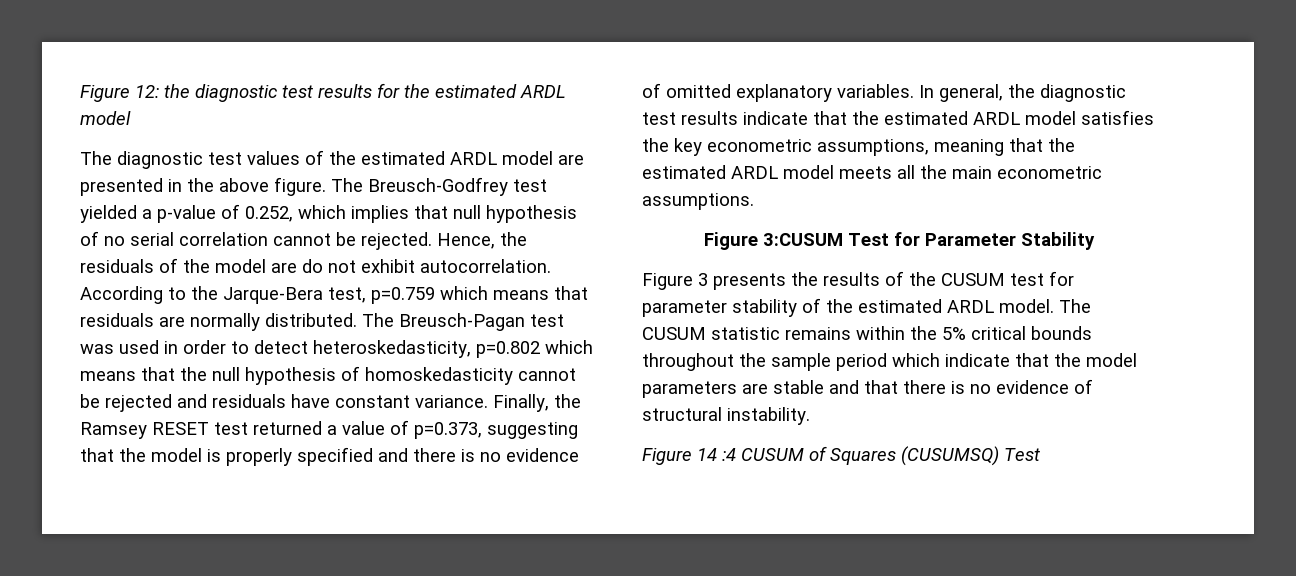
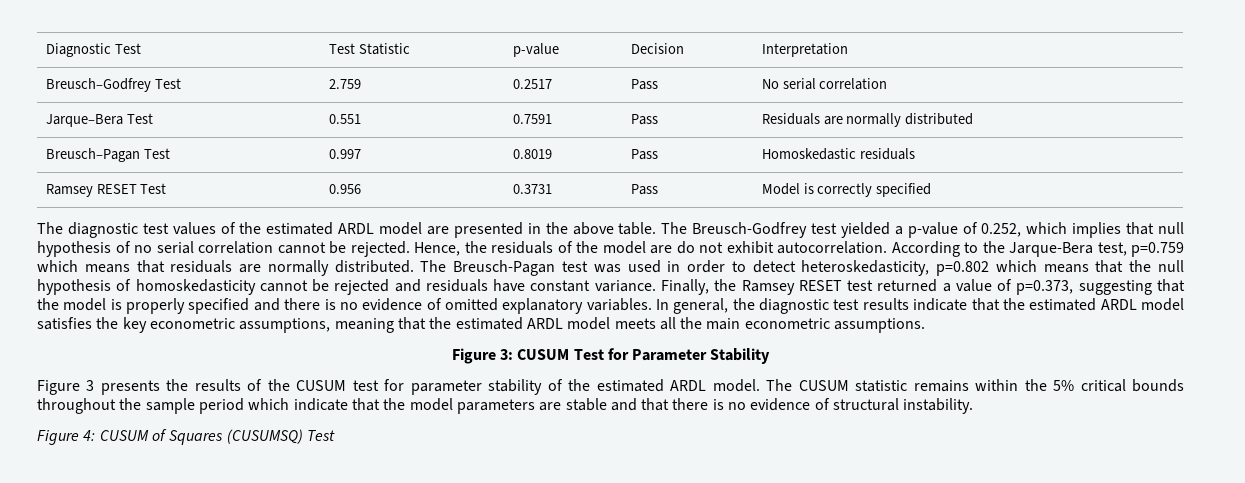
- Figure 12: the diagnostic test results for the estimated ARDL model
+ Diagnostic Test | Test Statistic | p-value | Decision | Interpretation
+ Breusch–Godfrey Test | 2.759 | 0.2517 | Pass | No serial correlation
+ Jarque–Bera Test | 0.551 | 0.7591 | Pass | Residuals are normally distributed
+ Breusch–Pagan Test | 0.997 | 0.8019 | Pass | Homoskedastic residuals
+ Ramsey RESET Test | 0.956 | 0.3731 | Pass | Model is correctly specified
- The diagnostic test values of the estimated ARDL model are presented in the above figure.
+ The diagnostic test values of the estimated ARDL model are presented in the above table.
- Figure 3:CUSUM Test for Parameter Stability
+ Figure 3: CUSUM Test for Parameter Stability
- Figure 14 :4 CUSUM of Squares (CUSUMSQ) Test
+ Figure 4: CUSUM of Squares (CUSUMSQ) Test

